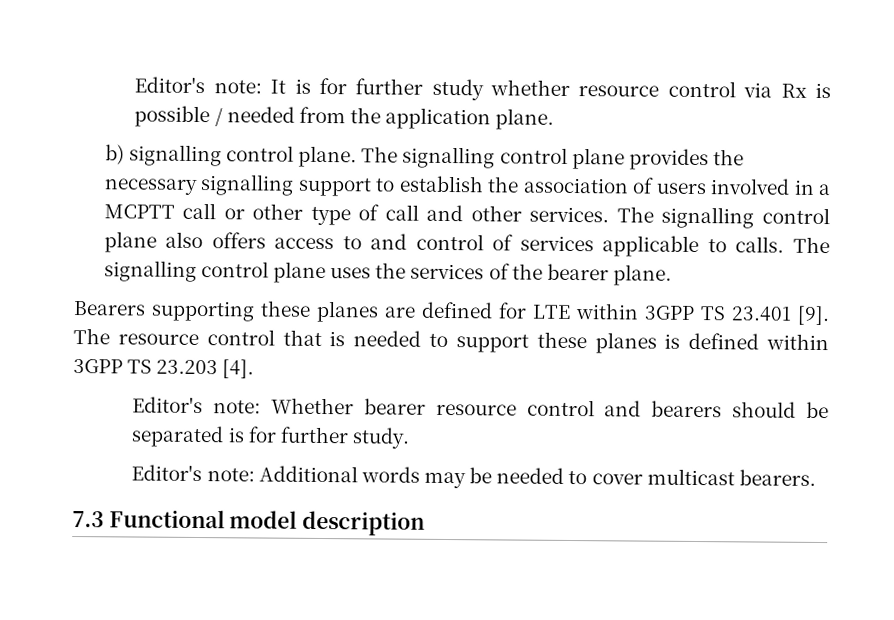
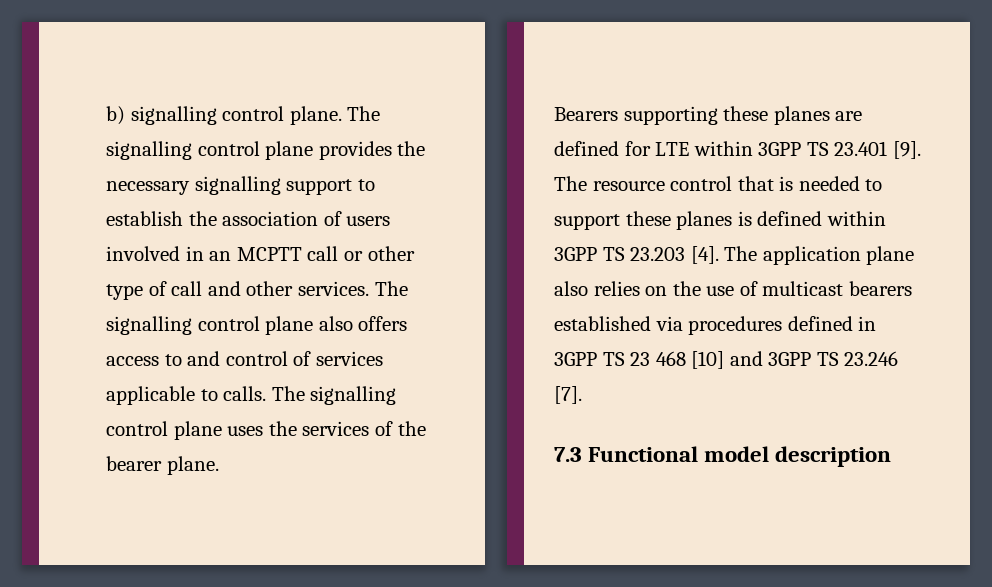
- Editor's note: It is for further study whether resource control via Rx is possible / needed from the application plane.
- The signalling control plane provides the necessary signalling support to establish the association of users involved in a MCPTT call or other type of call and other services.
+ The signalling control plane provides the necessary signalling support to establish the association of users involved in an MCPTT call or other type of call and other services.
- The resource control that is needed to support these planes is defined within 3GPP TS 23.203 [4].
- Editor's note: Whether bearer resource control and bearers should be separated is for further study.
- Editor's note: Additional words may be needed to cover multicast bearers.
+ The resource control that is needed to support these planes is defined within 3GPP TS 23.203 [4]. The application plane also relies on the use of multicast bearers established via procedures defined in 3GPP TS 23 468 [10] and 3GPP TS 23.246 [7].

